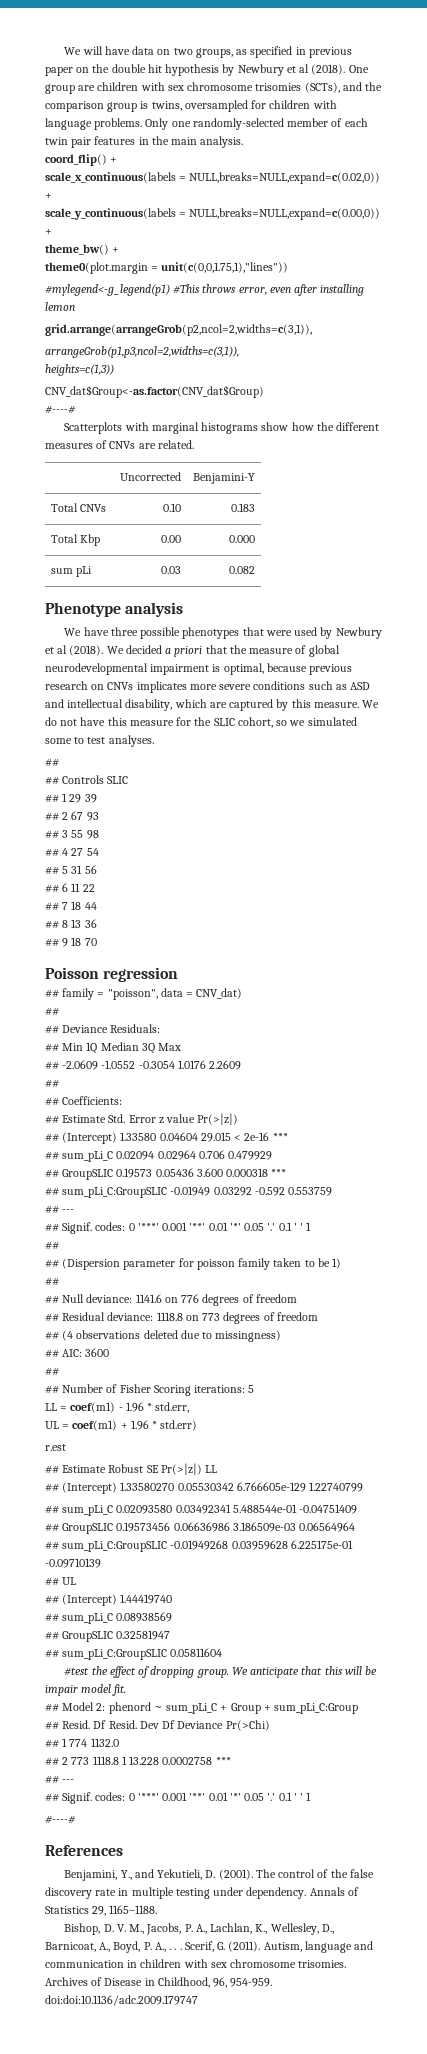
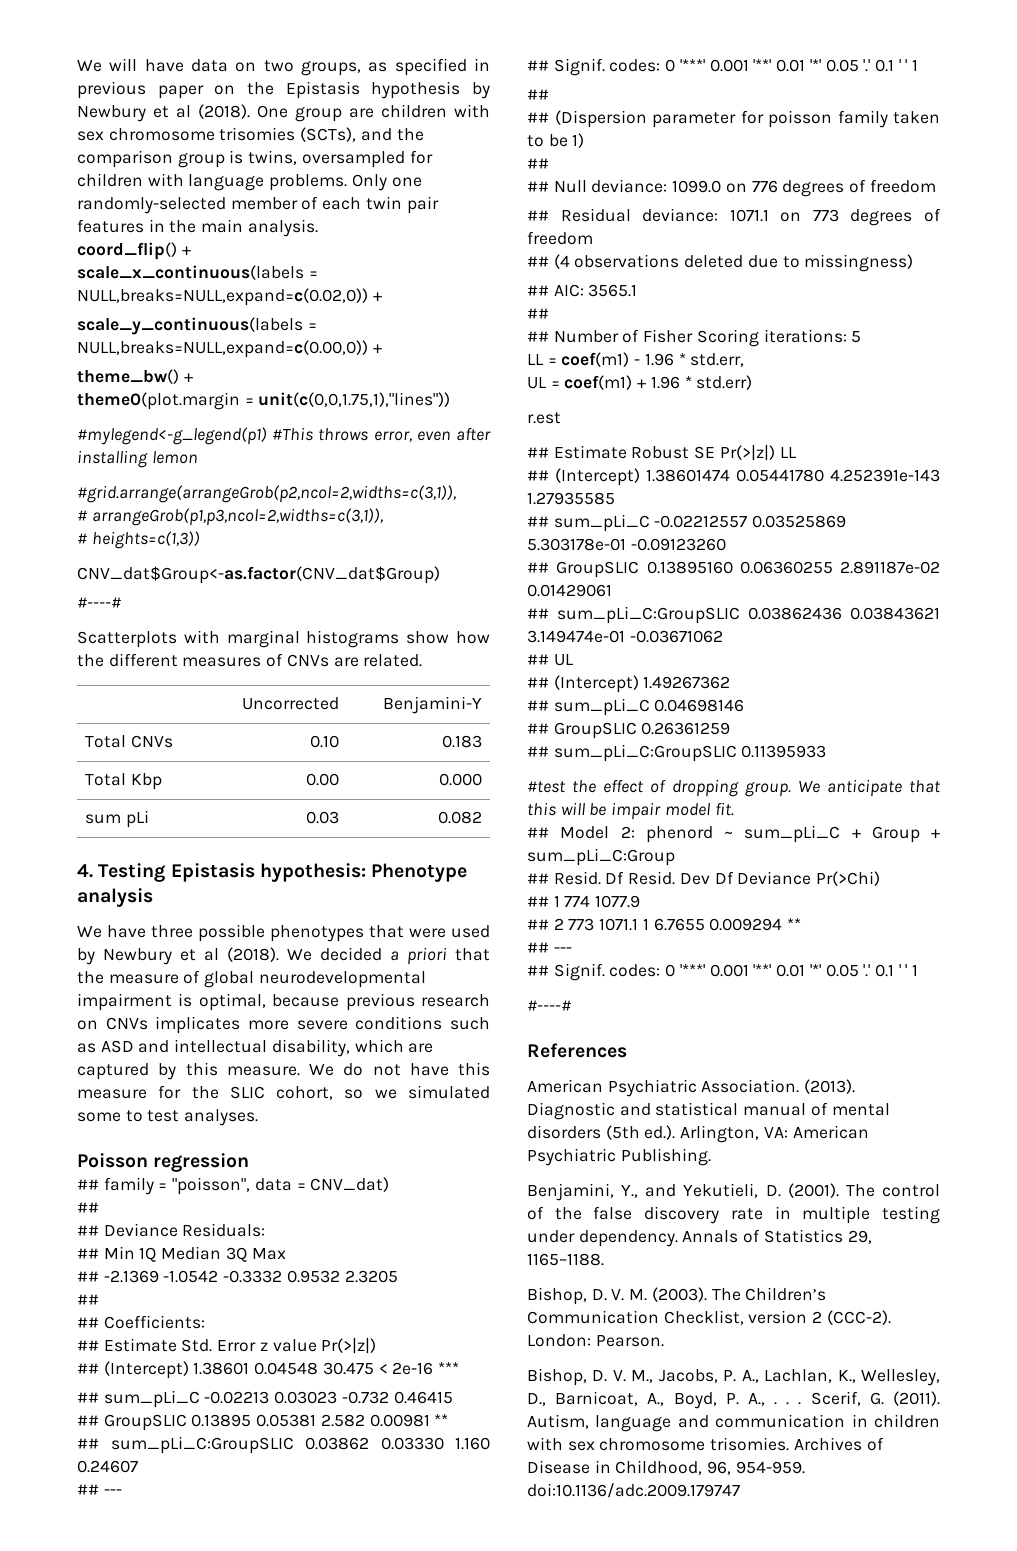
- We will have data on two groups, as specified in previous paper on the double hit hypothesis by Newbury et al (2018).
+ We will have data on two groups, as specified in previous paper on the Epistasis hypothesis by Newbury et al (2018).
- grid.arrange(arrangeGrob(p2,ncol=2,widths=c(3,1)),
- arrangeGrob(p1,p3,ncol=2,widths=c(3,1)),
+ #grid.arrange(arrangeGrob(p2,ncol=2,widths=c(3,1)),
+ # arrangeGrob(p1,p3,ncol=2,widths=c(3,1)),
- heights=c(1,3))
+ # heights=c(1,3))
- Phenotype analysis
+ 4. Testing Epistasis hypothesis: Phenotype analysis
  We do not have this measure for the SLIC cohort, so we simulated some to test analyses.
- ##
- ## Controls SLIC
- ## 1 29 39
- ## 2 67 93
- ## 3 55 98
- ## 4 27 54
- ## 5 31 56
- ## 6 11 22
- ## 7 18 44
- ## 8 13 36
- ## 9 18 70
- ## -2.0609 -1.0552 -0.3054 1.0176 2.2609
+ ## -2.1369 -1.0542 -0.3332 0.9532 2.3205
- ## (Intercept) 1.33580 0.04604 29.015 < 2e-16 ***
+ ## (Intercept) 1.38601 0.04548 30.475 < 2e-16 ***
- ## sum_pLi_C 0.02094 0.02964 0.706 0.479929
- ## GroupSLIC 0.19573 0.05436 3.600 0.000318 ***
- ## sum_pLi_C:GroupSLIC -0.01949 0.03292 -0.592 0.553759
+ ## sum_pLi_C -0.02213 0.03023 -0.732 0.46415
+ ## GroupSLIC 0.13895 0.05381 2.582 0.00981 **
+ ## sum_pLi_C:GroupSLIC 0.03862 0.03330 1.160 0.24607
- ## Null deviance: 1141.6 on 776 degrees of freedom
+ ## Null deviance: 1099.0 on 776 degrees of freedom
- ## Residual deviance: 1118.8 on 773 degrees of freedom
+ ## Residual deviance: 1071.1 on 773 degrees of freedom
- ## AIC: 3600
+ ## AIC: 3565.1
- ## (Intercept) 1.33580270 0.05530342 6.766605e-129 1.22740799
- ## sum_pLi_C 0.02093580 0.03492341 5.488544e-01 -0.04751409
- ## GroupSLIC 0.19573456 0.06636986 3.186509e-03 0.06564964
- ## sum_pLi_C:GroupSLIC -0.01949268 0.03959628 6.225175e-01 -0.09710139
+ ## (Intercept) 1.38601474 0.05441780 4.252391e-143 1.27935585
+ ## sum_pLi_C -0.02212557 0.03525869 5.303178e-01 -0.09123260
+ ## GroupSLIC 0.13895160 0.06360255 2.891187e-02 0.01429061
+ ## sum_pLi_C:GroupSLIC 0.03862436 0.03843621 3.149474e-01 -0.03671062
- ## (Intercept) 1.44419740
- ## sum_pLi_C 0.08938569
- ## GroupSLIC 0.32581947
- ## sum_pLi_C:GroupSLIC 0.05811604
+ ## (Intercept) 1.49267362
+ ## sum_pLi_C 0.04698146
+ ## GroupSLIC 0.26361259
+ ## sum_pLi_C:GroupSLIC 0.11395933
- ## 1 774 1132.0
+ ## 1 774 1077.9
- ## 2 773 1118.8 1 13.228 0.0002758 ***
+ ## 2 773 1071.1 1 6.7655 0.009294 **
+ American Psychiatric Association. (2013). Diagnostic and statistical manual of mental disorders (5th ed.). Arlington, VA: American Psychiatric Publishing.
+ Bishop, D. V. M. (2003). The Children’s Communication Checklist, version 2 (CCC-2). London: Pearson.
- Archives of Disease in Childhood, 96, 954-959. doi:doi:10.1136/adc.2009.179747
+ Archives of Disease in Childhood, 96, 954-959. doi:10.1136/adc.2009.179747

